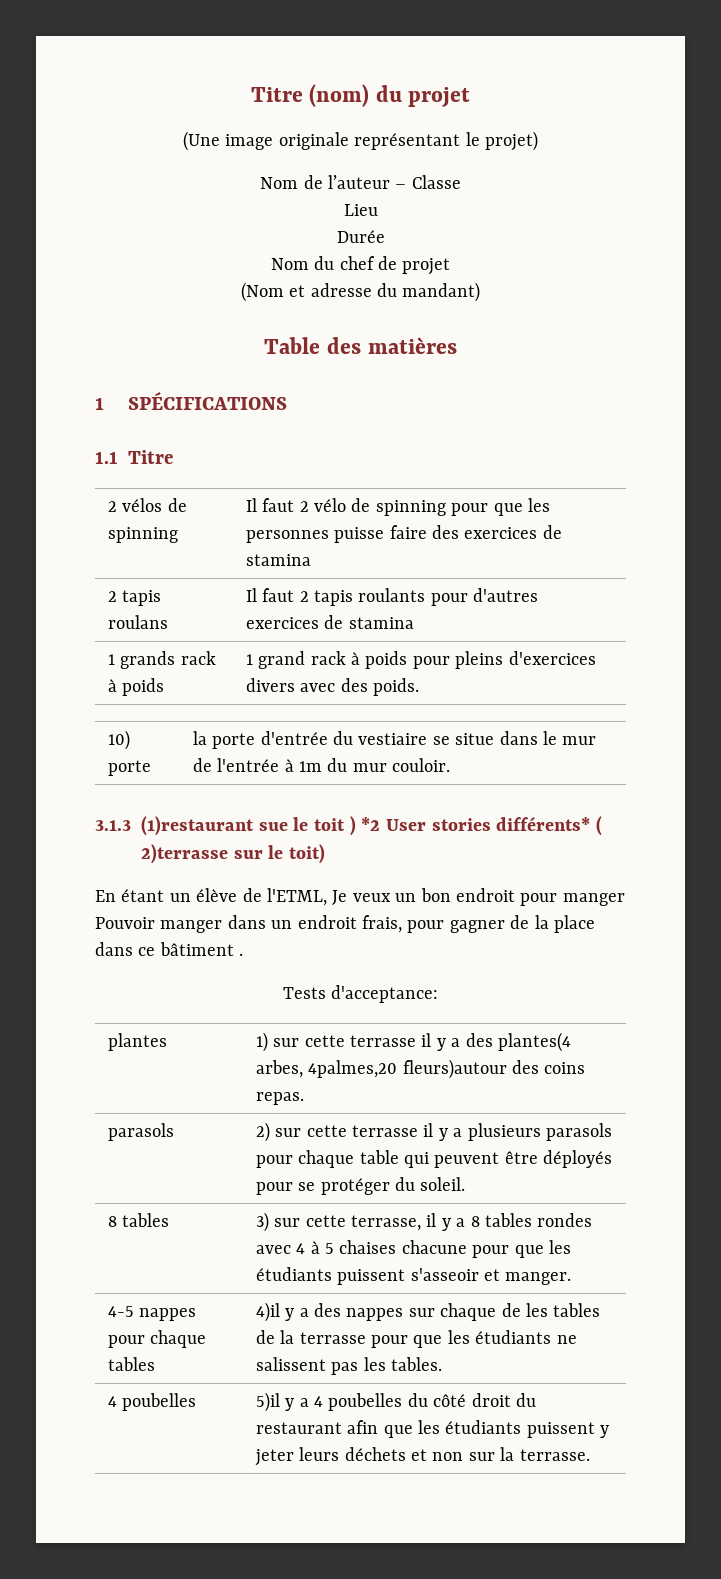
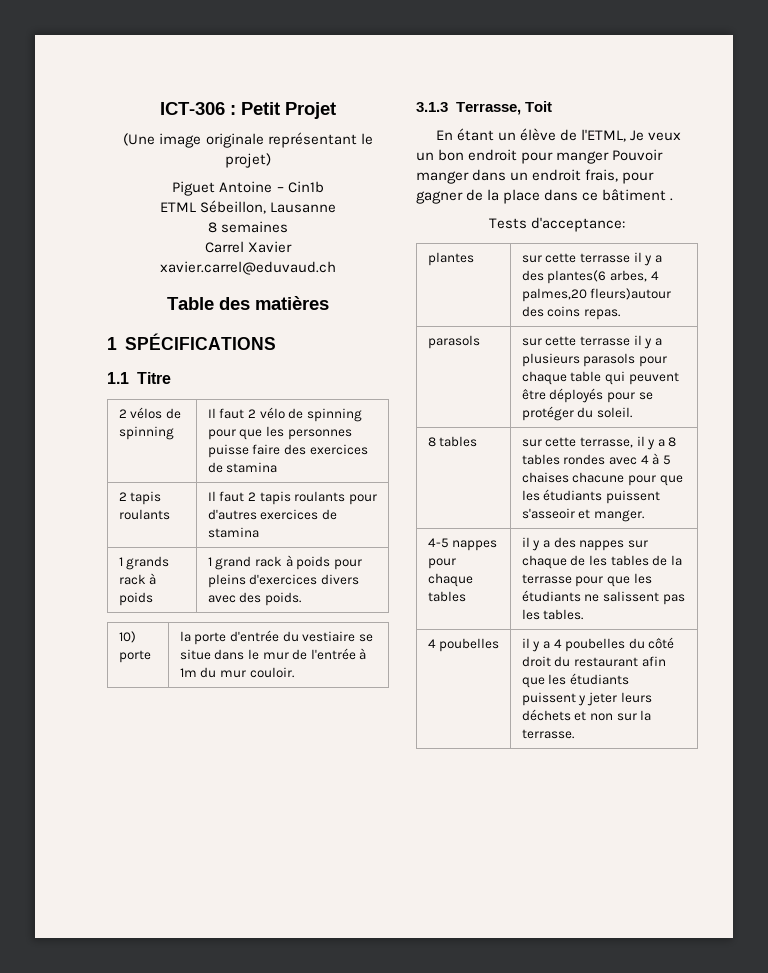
- Titre (nom) du projet
+ ICT-306 : Petit Projet
- Nom de l’auteur – Classe
- Lieu
- Durée
- Nom du chef de projet
- (Nom et adresse du mandant)
+ Piguet Antoine – Cin1b
+ ETML Sébeillon, Lausanne
+ 8 semaines
+ Carrel Xavier
+ xavier.carrel@eduvaud.ch
- 2 tapis roulans | Il faut 2 tapis roulants pour d'autres exercices de stamina
+ 2 tapis roulants | Il faut 2 tapis roulants pour d'autres exercices de stamina
- 3.1.3 (1)restaurant sue le toit ) *2 User stories différents* ( 2)terrasse sur le toit)
+ 3.1.3 Terrasse, Toit
- plantes | 1) sur cette terrasse il y a des plantes(4 arbes, 4palmes,20 fleurs)autour des coins repas.
+ plantes | sur cette terrasse il y a des plantes(6 arbes, 4 palmes,20 fleurs)autour des coins repas.
- parasols | 2) sur cette terrasse il y a plusieurs parasols pour chaque table qui peuvent être déployés pour se protéger du soleil.
+ parasols | sur cette terrasse il y a plusieurs parasols pour chaque table qui peuvent être déployés pour se protéger du soleil.
- 8 tables | 3) sur cette terrasse, il y a 8 tables rondes avec 4 à 5 chaises chacune pour que les étudiants puissent s'asseoir et manger.
+ 8 tables | sur cette terrasse, il y a 8 tables rondes avec 4 à 5 chaises chacune pour que les étudiants puissent s'asseoir et manger.
- 4-5 nappes pour chaque tables | 4)il y a des nappes sur chaque de les tables de la terrasse pour que les étudiants ne salissent pas les tables.
+ 4-5 nappes pour chaque tables | il y a des nappes sur chaque de les tables de la terrasse pour que les étudiants ne salissent pas les tables.
- 4 poubelles | 5)il y a 4 poubelles du côté droit du restaurant afin que les étudiants puissent y jeter leurs déchets et non sur la terrasse.
+ 4 poubelles | il y a 4 poubelles du côté droit du restaurant afin que les étudiants puissent y jeter leurs déchets et non sur la terrasse.

